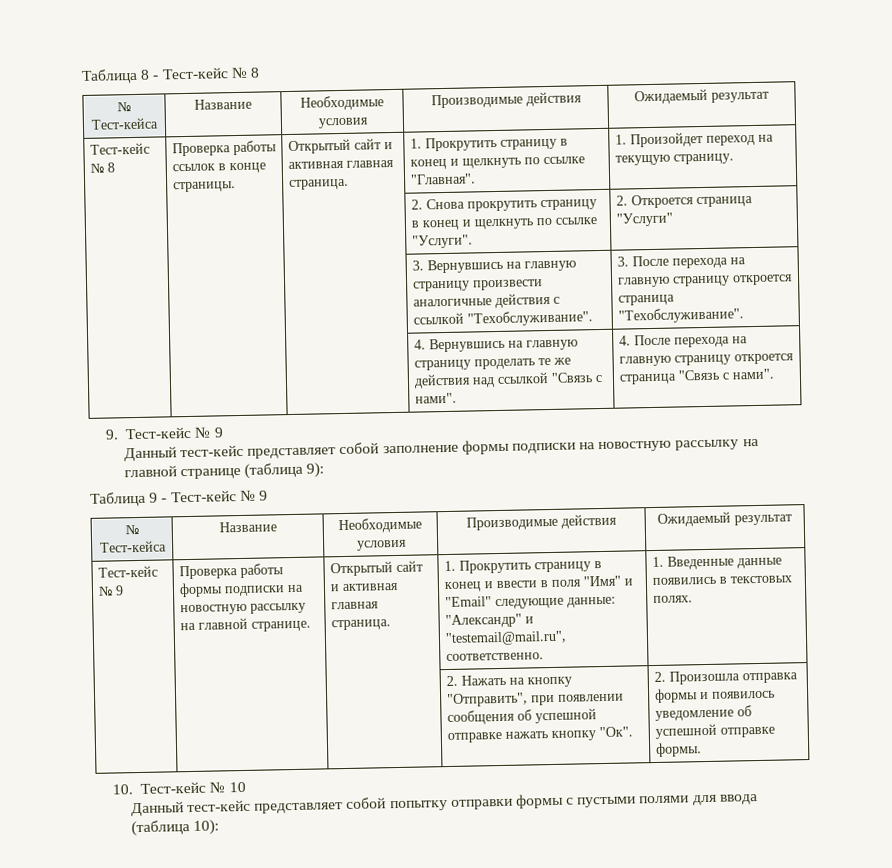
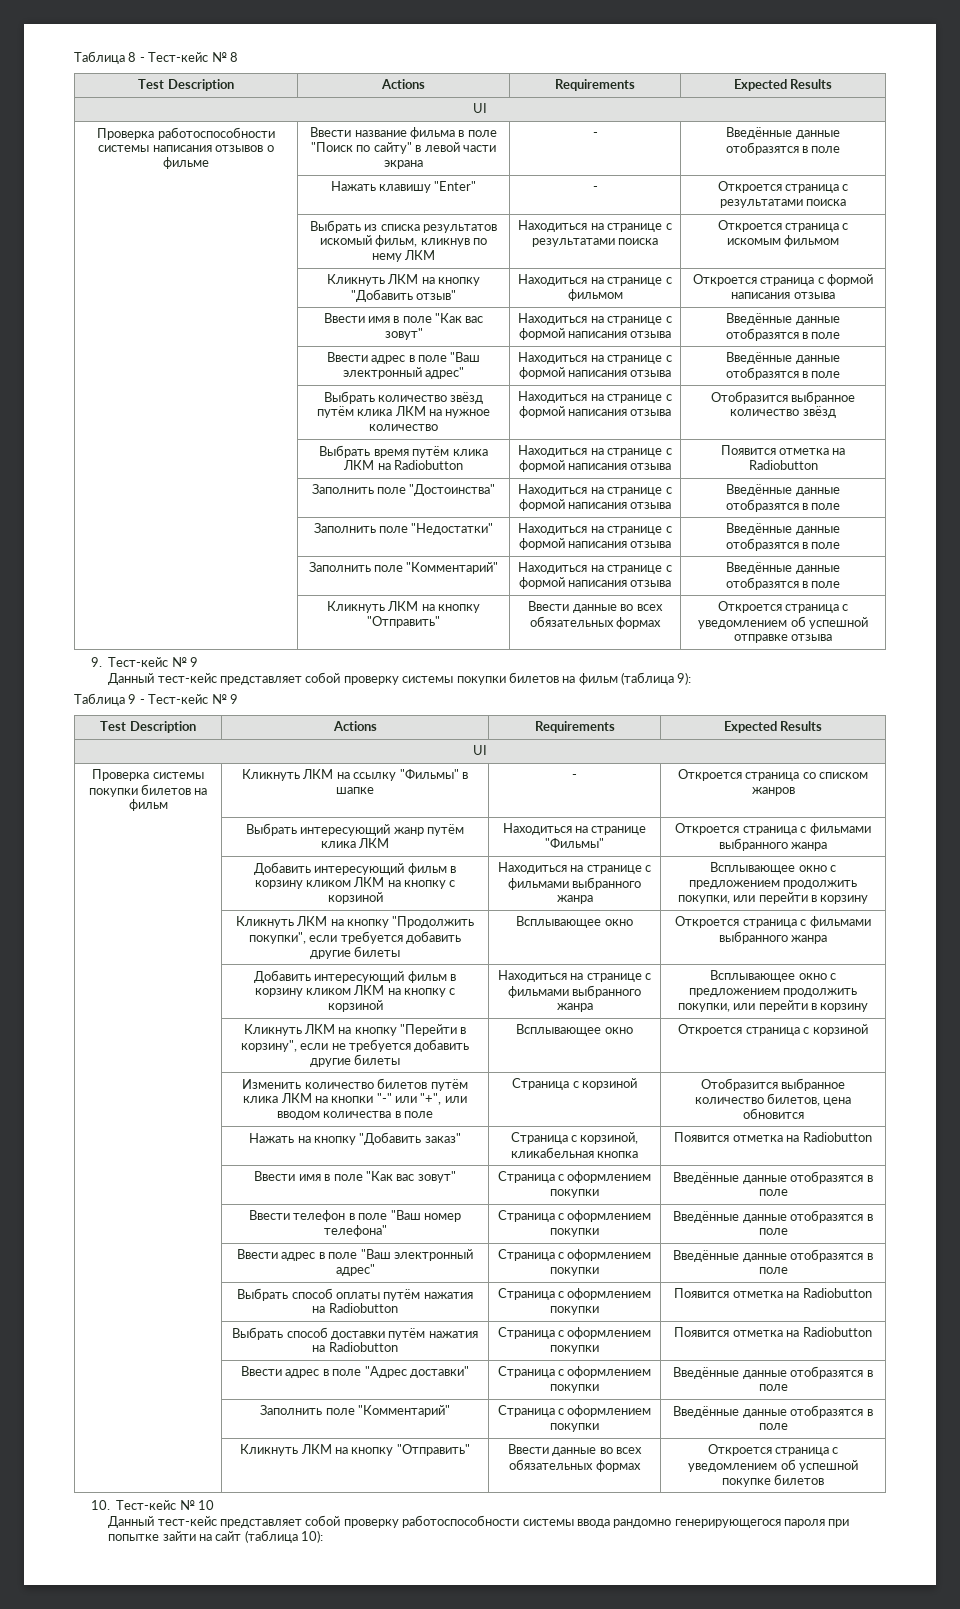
  Таблица 8 - Тест-кейс № 8
- № Тест-кейса | Название | Необходимые условия | Производимые действия | Ожидаемый результат
- Тест-кейс № 8 | Проверка работы ссылок в конце страницы. | Открытый сайт и активная главная страница. | 1. Прокрутить страницу в конец и щелкнуть по ссылке "Главная". | 1. Произойдет переход на текущую страницу.
- | | | 2. Снова прокрутить страницу в конец и щелкнуть по ссылке "Услуги". | 2. Откроется страница "Услуги"
- | | | 3. Вернувшись на главную страницу произвести аналогичные действия с ссылкой "Техобслуживание". | 3. После перехода на главную страницу откроется страница "Техобслуживание".
- | | | 4. Вернувшись на главную страницу проделать те же действия над ссылкой "Связь с нами". | 4. После перехода на главную страницу откроется страница "Связь с нами".
+ Test Description | Actions | Requirements | Expected Results
+ UI
+ Проверка работоспособности системы написания отзывов о фильме | Ввести название фильма в поле "Поиск по сайту" в левой части экрана | - | Введённые данные отобразятся в поле
+ | Нажать клавишу "Enter" | - | Откроется страница с результатами поиска
+ | Выбрать из списка результатов искомый фильм, кликнув по нему ЛКМ | Находиться на странице с результатами поиска | Откроется страница с искомым фильмом
+ | Кликнуть ЛКМ на кнопку "Добавить отзыв" | Находиться на странице с фильмом | Откроется страница с формой написания отзыва
+ | Ввести имя в поле "Как вас зовут" | Находиться на странице с формой написания отзыва | Введённые данные отобразятся в поле
+ | Ввести адрес в поле "Ваш электронный адрес" | Находиться на странице с формой написания отзыва | Введённые данные отобразятся в поле
+ | Выбрать количество звёзд путём клика ЛКМ на нужное количество | Находиться на странице с формой написания отзыва | Отобразится выбранное количество звёзд
+ | Выбрать время путём клика ЛКМ на Radiobutton | Находиться на странице с формой написания отзыва | Появится отметка на Radiobutton
+ | Заполнить поле "Достоинства" | Находиться на странице с формой написания отзыва | Введённые данные отобразятся в поле
+ | Заполнить поле "Недостатки" | Находиться на странице с формой написания отзыва | Введённые данные отобразятся в поле
+ | Заполнить поле "Комментарий" | Находиться на странице с формой написания отзыва | Введённые данные отобразятся в поле
+ | Кликнуть ЛКМ на кнопку "Отправить" | Ввести данные во всех обязательных формах | Откроется страница с уведомлением об успешной отправке отзыва
- Данный тест-кейс представляет собой заполнение формы подписки на новостную рассылку на главной странице (таблица 9):
+ Данный тест-кейс представляет собой проверку системы покупки билетов на фильм (таблица 9):
  Таблица 9 - Тест-кейс № 9
- № Тест-кейса | Название | Необходимые условия | Производимые действия | Ожидаемый результат
- Тест-кейс № 9 | Проверка работы формы подписки на новостную рассылку на главной странице. | Открытый сайт и активная главная страница. | 1. Прокрутить страницу в конец и ввести в поля "Имя" и "Email" следующие данные: "Александр" и "testemail@mail.ru", соответственно. | 1. Введенные данные появились в текстовых полях.
- | | | 2. Нажать на кнопку "Отправить", при появлении сообщения об успешной отправке нажать кнопку "Ок". | 2. Произошла отправка формы и появилось уведомление об успешной отправке формы.
+ Test Description | Actions | Requirements | Expected Results
+ UI
+ Проверка системы покупки билетов на фильм | Кликнуть ЛКМ на ссылку "Фильмы" в шапке | - | Откроется страница со списком жанров
+ | Выбрать интересующий жанр путём клика ЛКМ | Находиться на странице "Фильмы" | Откроется страница с фильмами выбранного жанра
+ | Добавить интересующий фильм в корзину кликом ЛКМ на кнопку с корзиной | Находиться на странице с фильмами выбранного жанра | Всплывающее окно с предложением продолжить покупки, или перейти в корзину
+ | Кликнуть ЛКМ на кнопку "Продолжить покупки", если требуется добавить другие билеты | Всплывающее окно | Откроется страница с фильмами выбранного жанра
+ | Добавить интересующий фильм в корзину кликом ЛКМ на кнопку с корзиной | Находиться на странице с фильмами выбранного жанра | Всплывающее окно с предложением продолжить покупки, или перейти в корзину
+ | Кликнуть ЛКМ на кнопку "Перейти в корзину", если не требуется добавить другие билеты | Всплывающее окно | Откроется страница с корзиной
+ | Изменить количество билетов путём клика ЛКМ на кнопки "-" или "+", или вводом количества в поле | Страница с корзиной | Отобразится выбранное количество билетов, цена обновится
+ | Нажать на кнопку "Добавить заказ" | Страница с корзиной, кликабельная кнопка | Появится отметка на Radiobutton
+ | Ввести имя в поле "Как вас зовут" | Страница с оформлением покупки | Введённые данные отобразятся в поле
+ | Ввести телефон в поле "Ваш номер телефона" | Страница с оформлением покупки | Введённые данные отобразятся в поле
+ | Ввести адрес в поле "Ваш электронный адрес" | Страница с оформлением покупки | Введённые данные отобразятся в поле
+ | Выбрать способ оплаты путём нажатия на Radiobutton | Страница с оформлением покупки | Появится отметка на Radiobutton
+ | Выбрать способ доставки путём нажатия на Radiobutton | Страница с оформлением покупки | Появится отметка на Radiobutton
+ | Ввести адрес в поле "Адрес доставки" | Страница с оформлением покупки | Введённые данные отобразятся в поле
+ | Заполнить поле "Комментарий" | Страница с оформлением покупки | Введённые данные отобразятся в поле
+ | Кликнуть ЛКМ на кнопку "Отправить" | Ввести данные во всех обязательных формах | Откроется страница с уведомлением об успешной покупке билетов
- Данный тест-кейс представляет собой попытку отправки формы с пустыми полями для ввода (таблица 10):
+ Данный тест-кейс представляет собой проверку работоспособности системы ввода рандомно генерирующегося пароля при попытке зайти на сайт (таблица 10):

